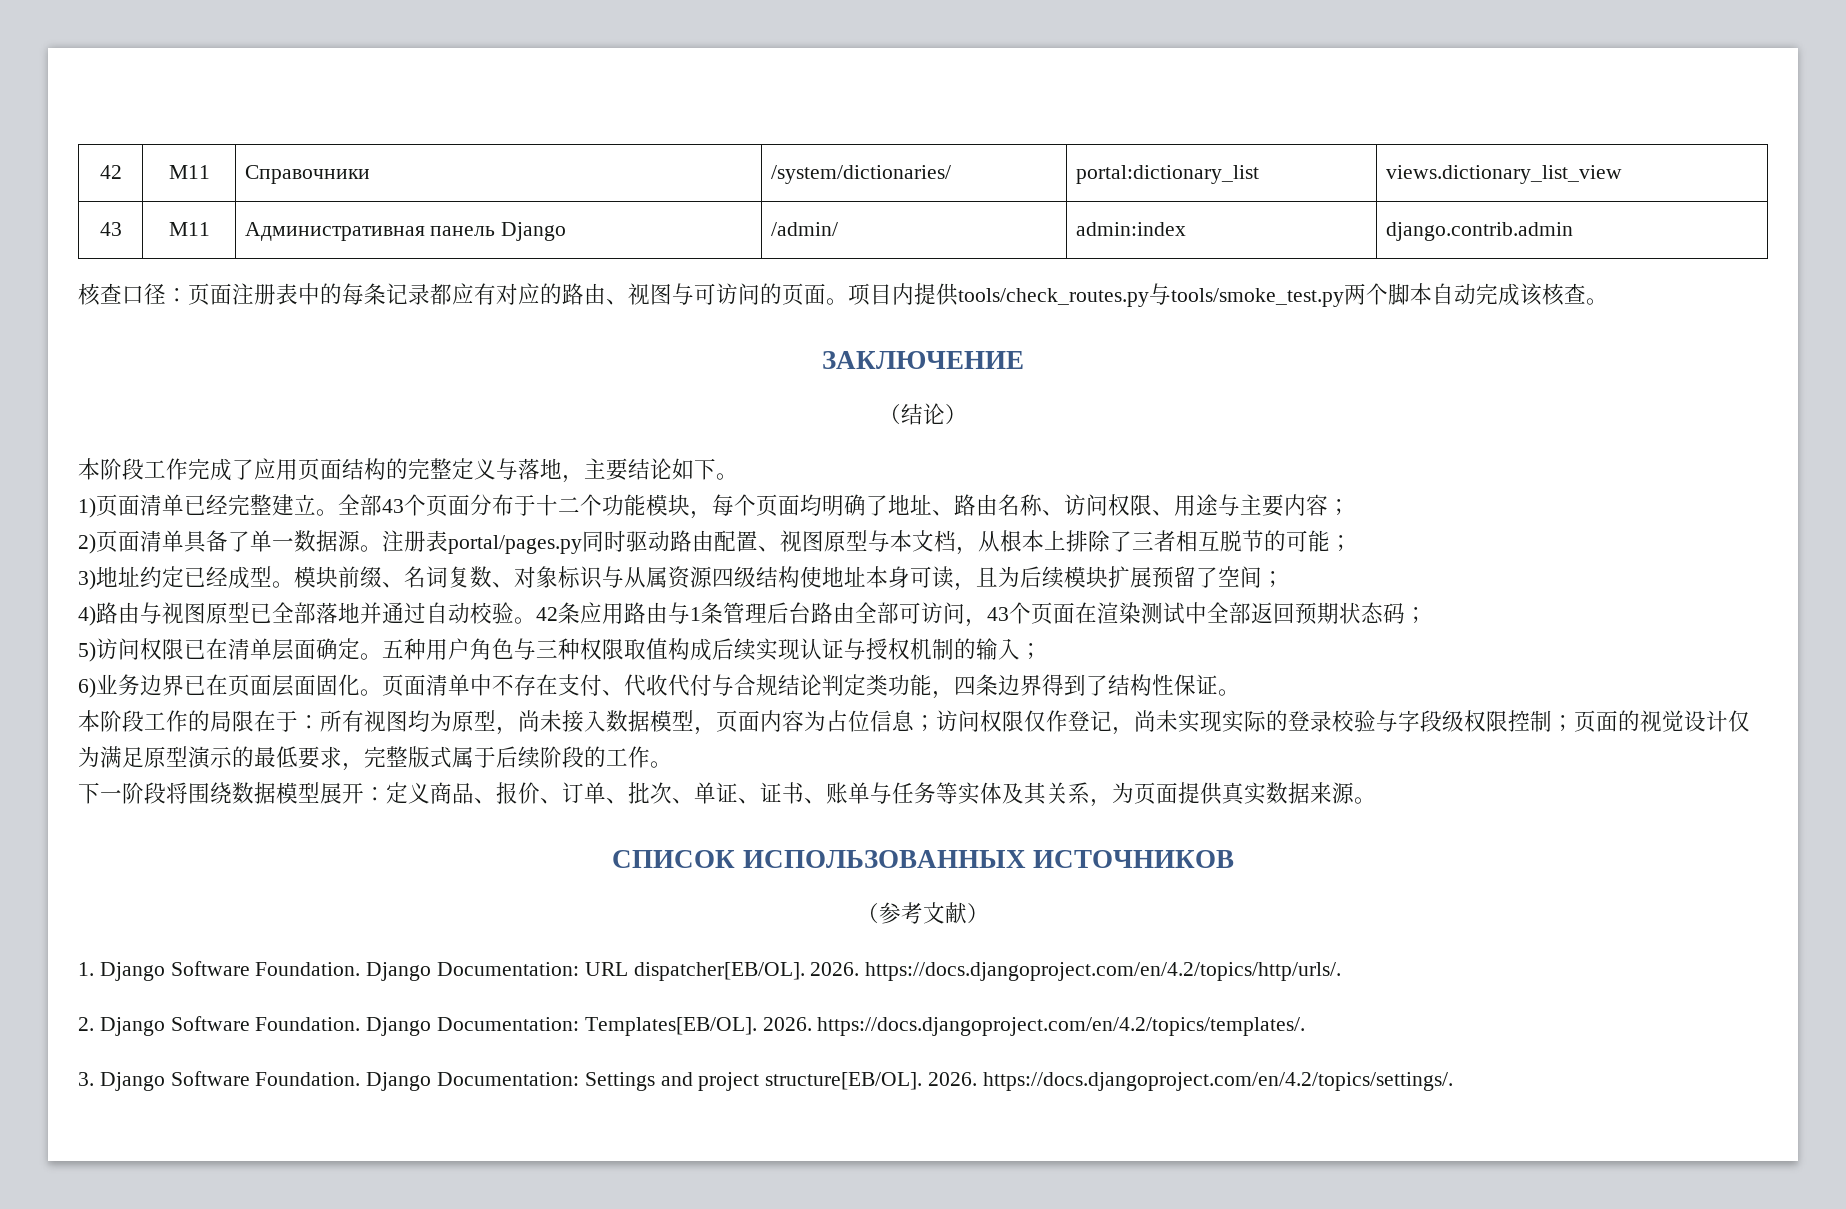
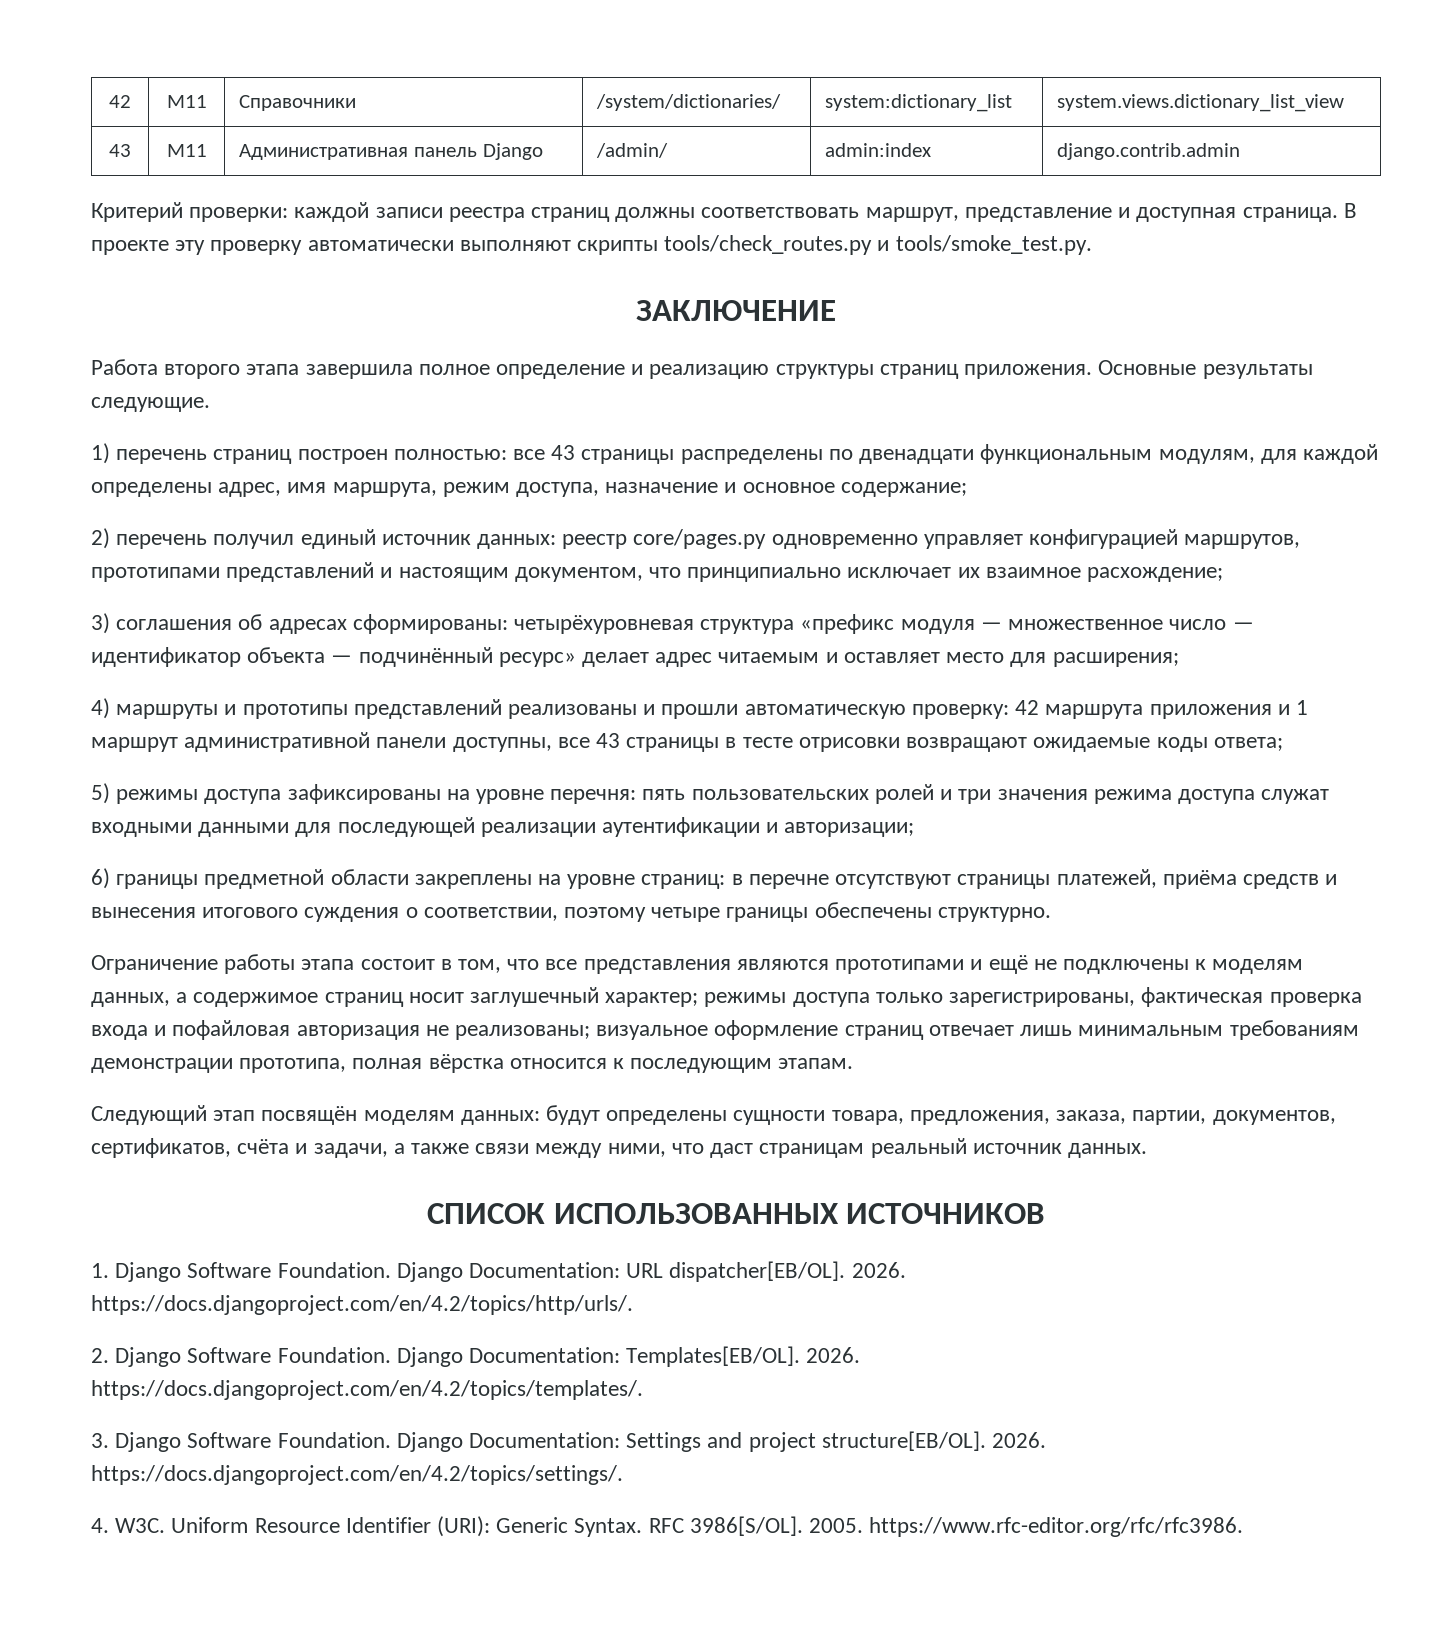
- 42 | M11 | Справочники | /system/dictionaries/ | portal:dictionary_list | views.dictionary_list_view
+ 42 | M11 | Справочники | /system/dictionaries/ | system:dictionary_list | system.views.dictionary_list_view
- 核查口径：页面注册表中的每条记录都应有对应的路由、视图与可访问的页面。项目内提供tools/check_routes.py与tools/smoke_test.py两个脚本自动完成该核查。
+ Критерий проверки: каждой записи реестра страниц должны соответствовать маршрут, представление и доступная страница. В проекте эту проверку автоматически выполняют скрипты tools/check_routes.py и tools/smoke_test.py.
  ЗАКЛЮЧЕНИЕ
- （结论）
- 本阶段工作完成了应用页面结构的完整定义与落地，主要结论如下。
- 1)页面清单已经完整建立。全部43个页面分布于十二个功能模块，每个页面均明确了地址、路由名称、访问权限、用途与主要内容；
- 2)页面清单具备了单一数据源。注册表portal/pages.py同时驱动路由配置、视图原型与本文档，从根本上排除了三者相互脱节的可能；
- 3)地址约定已经成型。模块前缀、名词复数、对象标识与从属资源四级结构使地址本身可读，且为后续模块扩展预留了空间；
- 4)路由与视图原型已全部落地并通过自动校验。42条应用路由与1条管理后台路由全部可访问，43个页面在渲染测试中全部返回预期状态码；
- 5)访问权限已在清单层面确定。五种用户角色与三种权限取值构成后续实现认证与授权机制的输入；
- 6)业务边界已在页面层面固化。页面清单中不存在支付、代收代付与合规结论判定类功能，四条边界得到了结构性保证。
- 本阶段工作的局限在于：所有视图均为原型，尚未接入数据模型，页面内容为占位信息；访问权限仅作登记，尚未实现实际的登录校验与字段级权限控制；页面的视觉设计仅为满足原型演示的最低要求，完整版式属于后续阶段的工作。
- 下一阶段将围绕数据模型展开：定义商品、报价、订单、批次、单证、证书、账单与任务等实体及其关系，为页面提供真实数据来源。
+ Работа второго этапа завершила полное определение и реализацию структуры страниц приложения. Основные результаты следующие.
+ 1) перечень страниц построен полностью: все 43 страницы распределены по двенадцати функциональным модулям, для каждой определены адрес, имя маршрута, режим доступа, назначение и основное содержание;
+ 2) перечень получил единый источник данных: реестр core/pages.py одновременно управляет конфигурацией маршрутов, прототипами представлений и настоящим документом, что принципиально исключает их взаимное расхождение;
+ 3) соглашения об адресах сформированы: четырёхуровневая структура «префикс модуля — множественное число — идентификатор объекта — подчинённый ресурс» делает адрес читаемым и оставляет место для расширения;
+ 4) маршруты и прототипы представлений реализованы и прошли автоматическую проверку: 42 маршрута приложения и 1 маршрут административной панели доступны, все 43 страницы в тесте отрисовки возвращают ожидаемые коды ответа;
+ 5) режимы доступа зафиксированы на уровне перечня: пять пользовательских ролей и три значения режима доступа служат входными данными для последующей реализации аутентификации и авторизации;
+ 6) границы предметной области закреплены на уровне страниц: в перечне отсутствуют страницы платежей, приёма средств и вынесения итогового суждения о соответствии, поэтому четыре границы обеспечены структурно.
+ Ограничение работы этапа состоит в том, что все представления являются прототипами и ещё не подключены к моделям данных, а содержимое страниц носит заглушечный характер; режимы доступа только зарегистрированы, фактическая проверка входа и пофайловая авторизация не реализованы; визуальное оформление страниц отвечает лишь минимальным требованиям демонстрации прототипа, полная вёрстка относится к последующим этапам.
+ Следующий этап посвящён моделям данных: будут определены сущности товара, предложения, заказа, партии, документов, сертификатов, счёта и задачи, а также связи между ними, что даст страницам реальный источник данных.
- （参考文献）
+ 4. W3C. Uniform Resource Identifier (URI): Generic Syntax. RFC 3986[S/OL]. 2005. https://www.rfc-editor.org/rfc/rfc3986.

